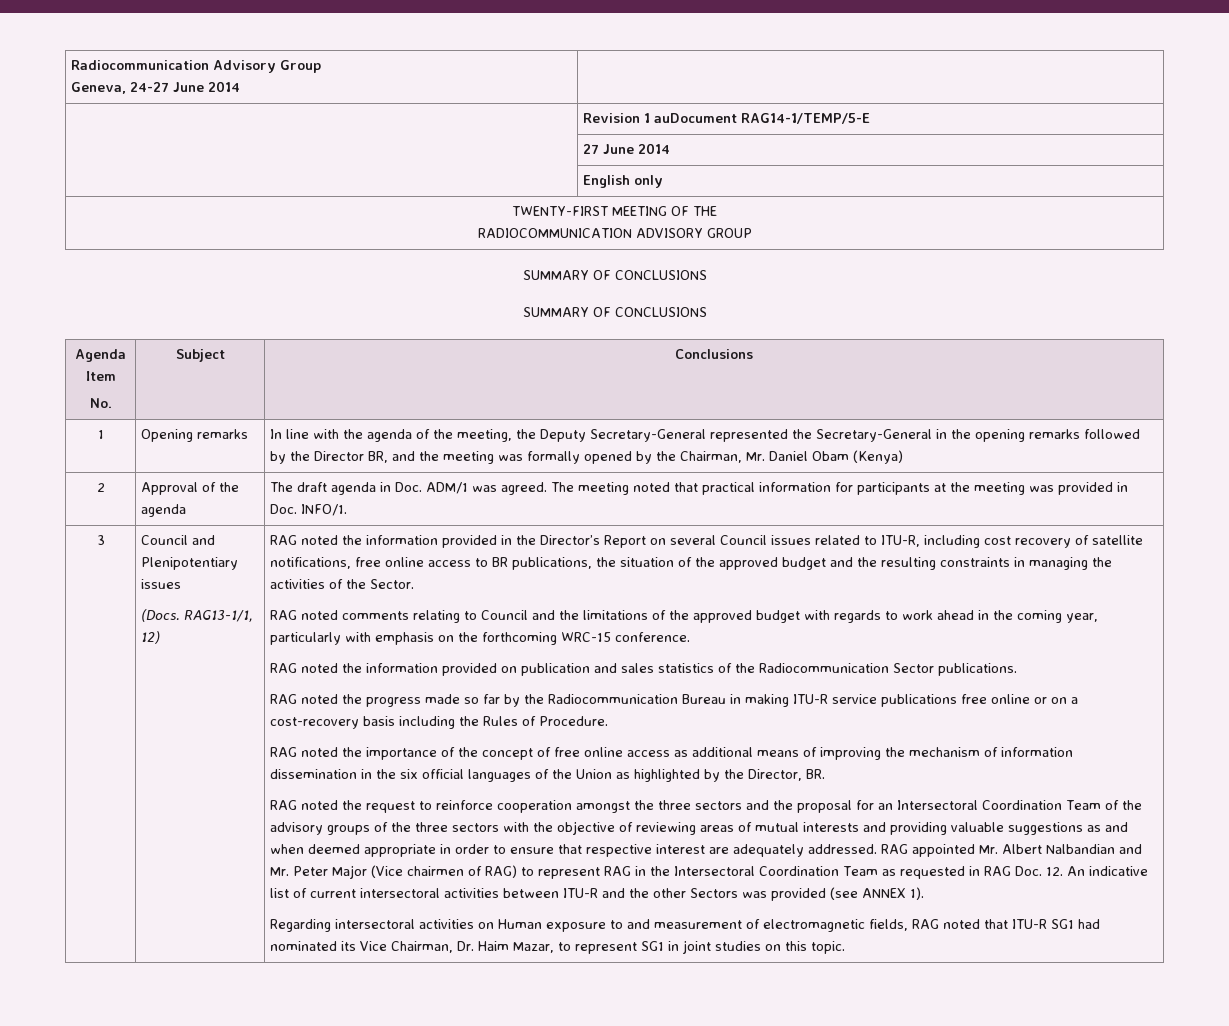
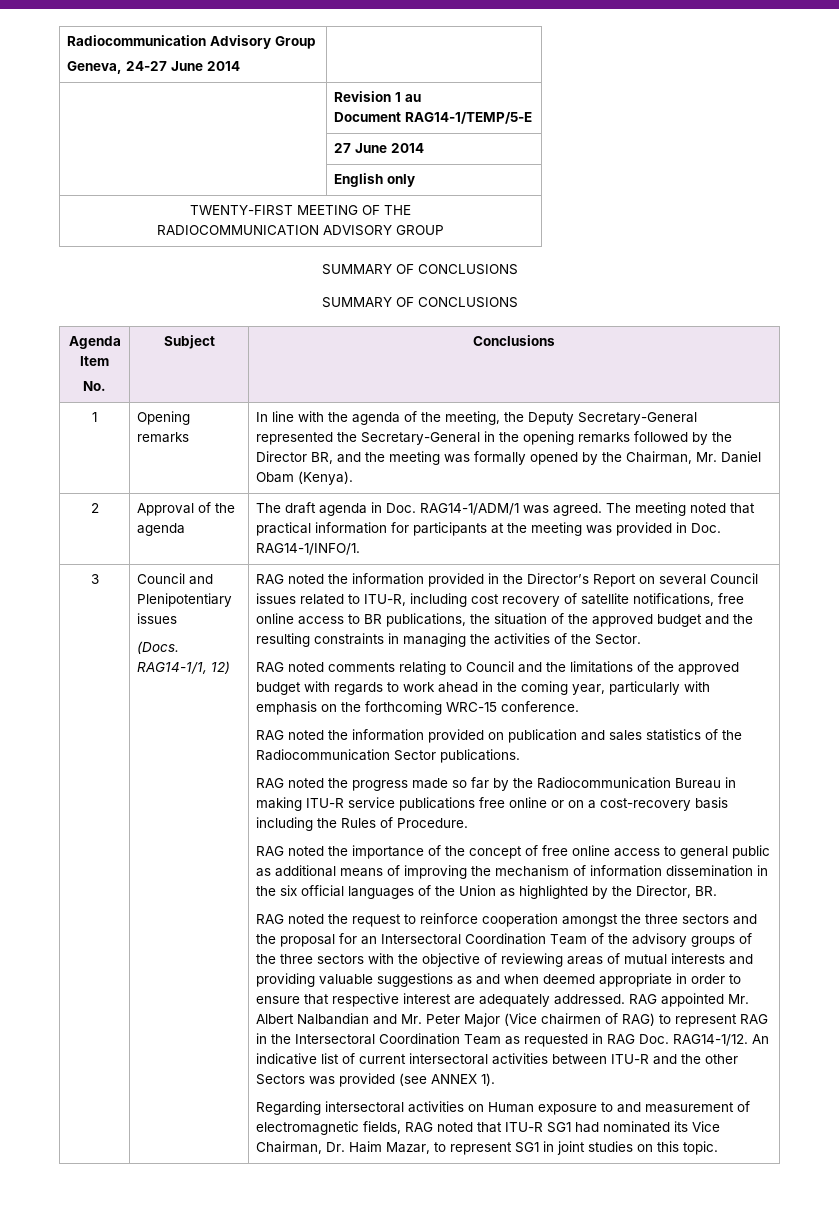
- | Revision 1 auDocument RAG14-1/TEMP/5-E
+ | Revision 1 au
+ Document RAG14-1/TEMP/5-E
- 1 | Opening remarks | In line with the agenda of the meeting, the Deputy Secretary-General represented the Secretary-General in the opening remarks followed by the Director BR, and the meeting was formally opened by the Chairman, Mr. Daniel Obam (Kenya)
+ 1 | Opening remarks | In line with the agenda of the meeting, the Deputy Secretary-General represented the Secretary-General in the opening remarks followed by the Director BR, and the meeting was formally opened by the Chairman, Mr. Daniel Obam (Kenya).
- 2 | Approval of the agenda | The draft agenda in Doc. ADM/1 was agreed. The meeting noted that practical information for participants at the meeting was provided in Doc. INFO/1.
+ 2 | Approval of the agenda | The draft agenda in Doc. RAG14-1/ADM/1 was agreed. The meeting noted that practical information for participants at the meeting was provided in Doc. RAG14-1/INFO/1.
- RAG13-1/1, 12)
+ RAG14-1/1, 12)
- RAG noted the importance of the concept of free online access as additional means of improving the mechanism of information dissemination in the six official languages of the Union as highlighted by the Director, BR.
+ RAG noted the importance of the concept of free online access to general public as additional means of improving the mechanism of information dissemination in the six official languages of the Union as highlighted by the Director, BR.
- RAG appointed Mr. Albert Nalbandian and Mr. Peter Major (Vice chairmen of RAG) to represent RAG in the Intersectoral Coordination Team as requested in RAG Doc. 12. An indicative list of current intersectoral activities between ITU-R and the other Sectors was provided (see ANNEX 1).
+ RAG appointed Mr. Albert Nalbandian and Mr. Peter Major (Vice chairmen of RAG) to represent RAG in the Intersectoral Coordination Team as requested in RAG Doc. RAG14-1/12. An indicative list of current intersectoral activities between ITU-R and the other Sectors was provided (see ANNEX 1).

